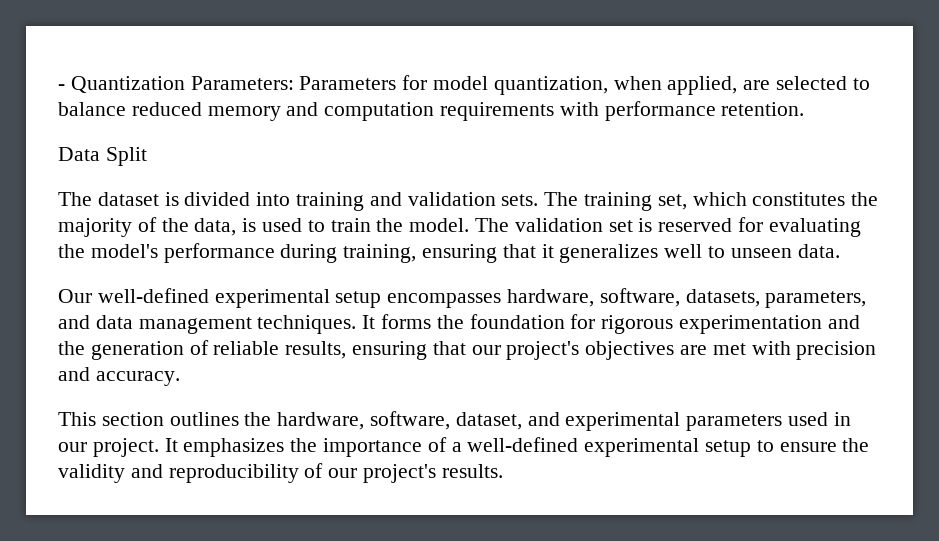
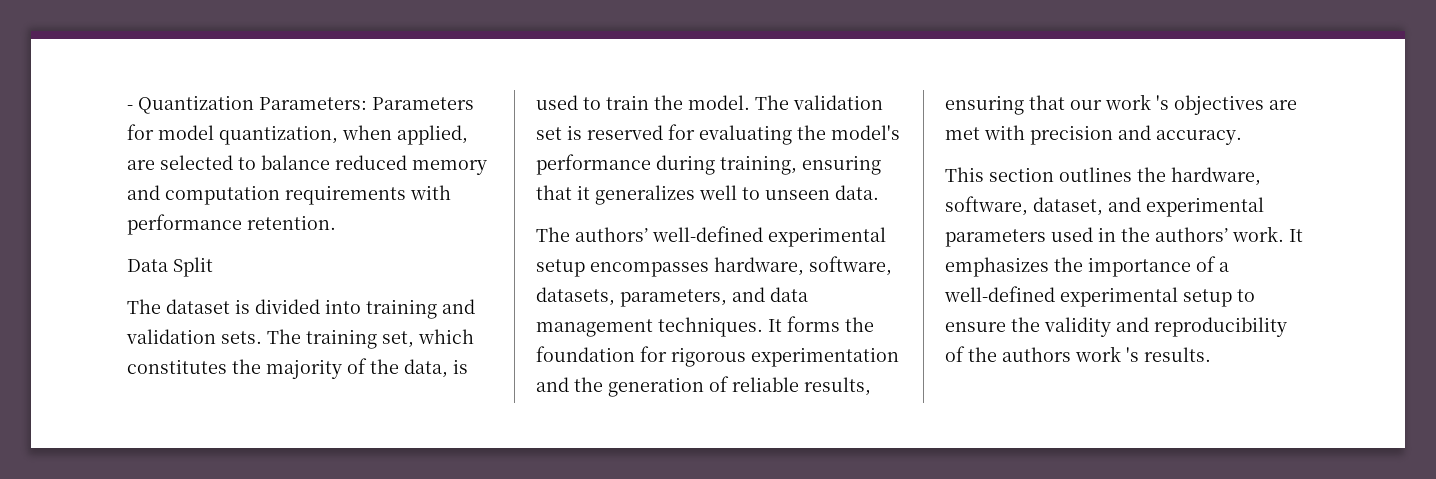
- Our well-defined experimental setup encompasses hardware, software, datasets, parameters, and data management techniques.
+ The authors’ well-defined experimental setup encompasses hardware, software, datasets, parameters, and data management techniques.
- It forms the foundation for rigorous experimentation and the generation of reliable results, ensuring that our project's objectives are met with precision and accuracy.
+ It forms the foundation for rigorous experimentation and the generation of reliable results, ensuring that our work 's objectives are met with precision and accuracy.
- This section outlines the hardware, software, dataset, and experimental parameters used in our project.
+ This section outlines the hardware, software, dataset, and experimental parameters used in the authors’ work.
- It emphasizes the importance of a well-defined experimental setup to ensure the validity and reproducibility of our project's results.
+ It emphasizes the importance of a well-defined experimental setup to ensure the validity and reproducibility of the authors work 's results.

